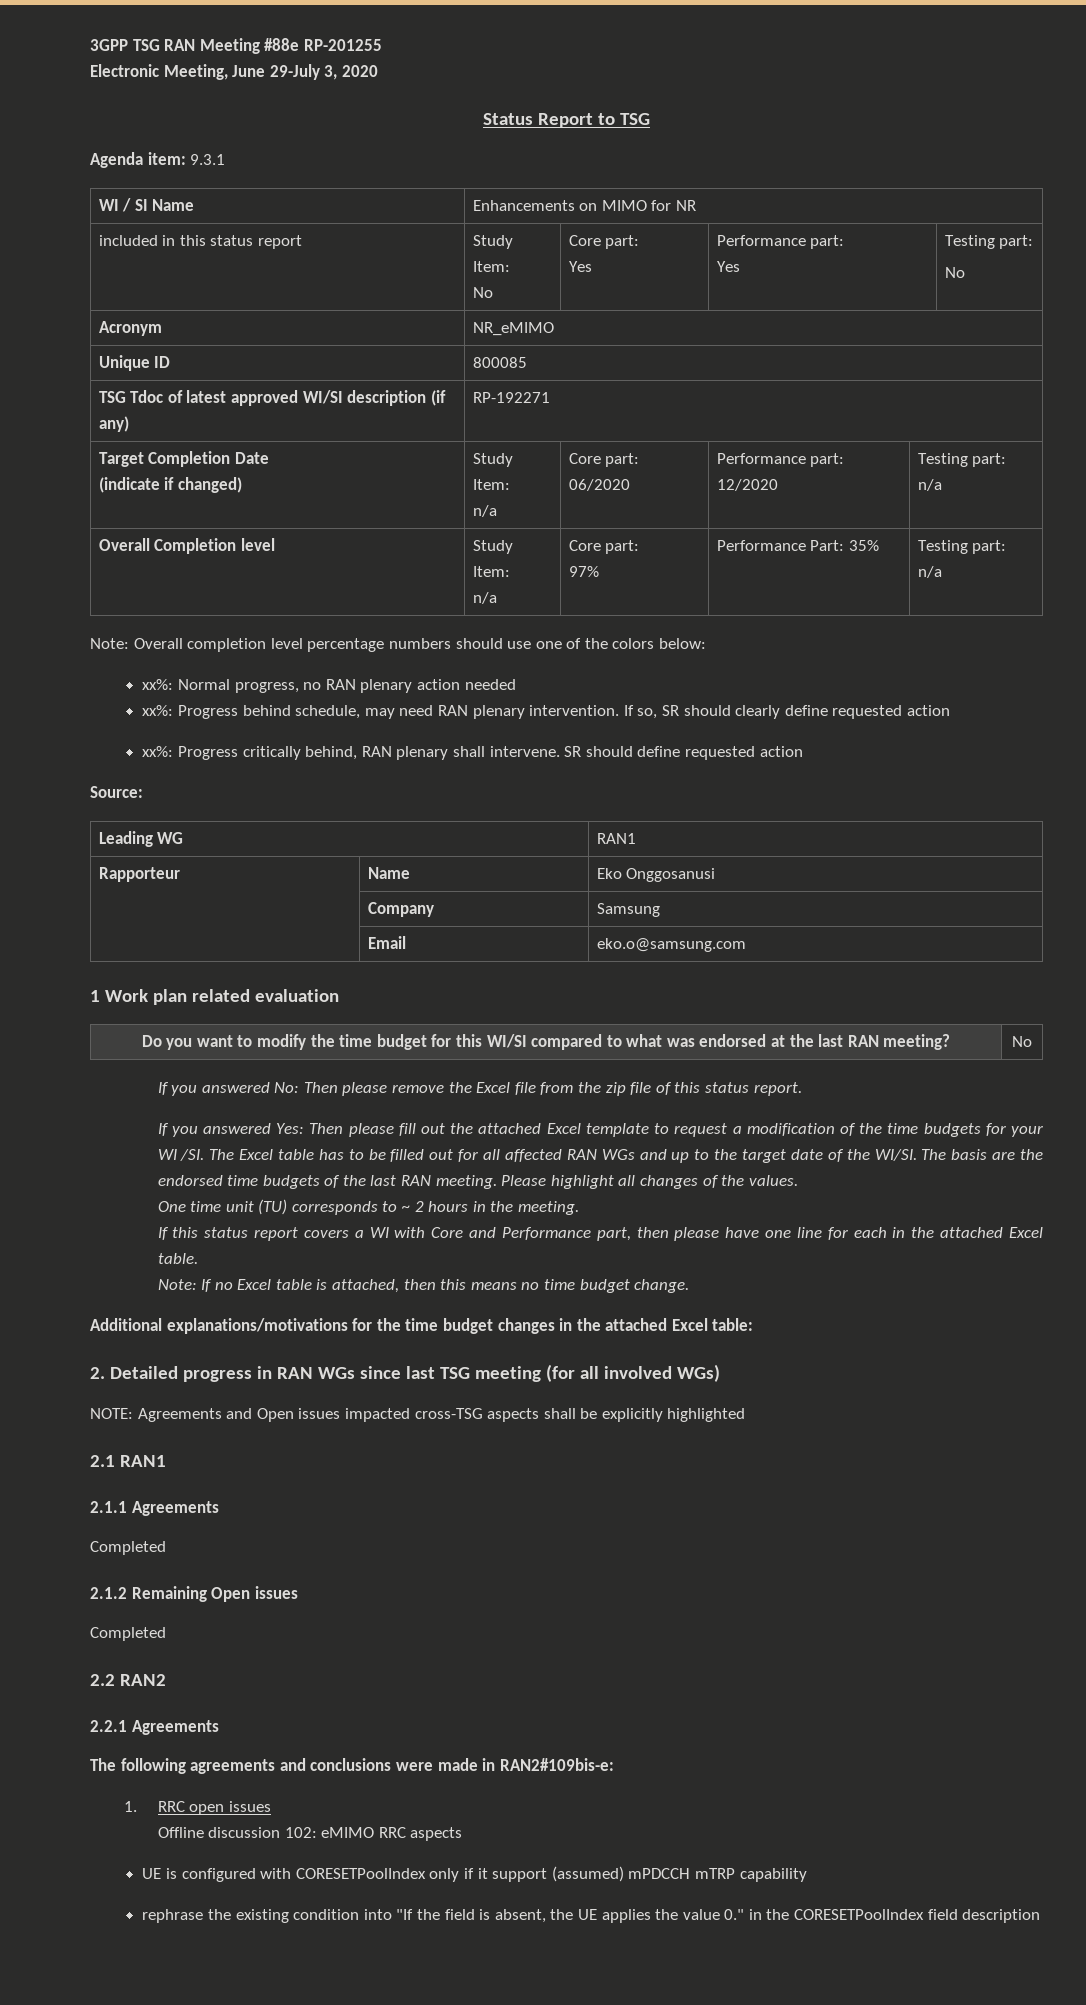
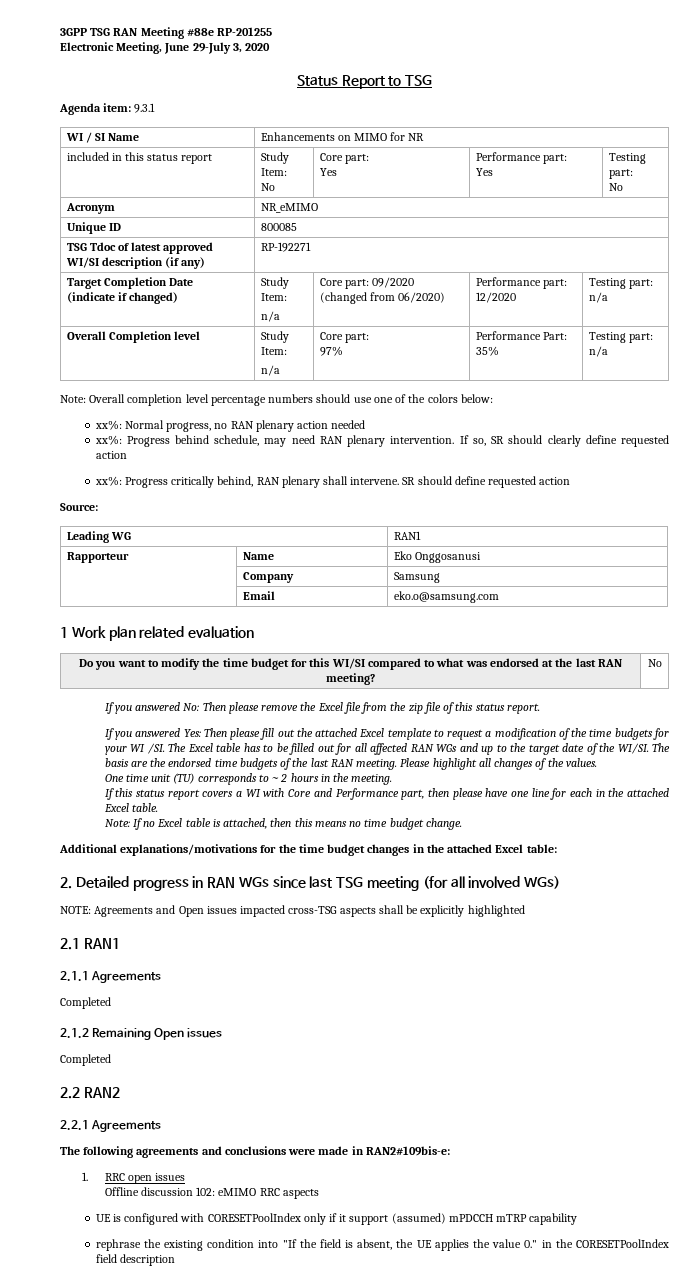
  Target Completion Date
  (indicate if changed) | Study Item:
- n/a | Core part: 06/2020 | Performance part: 12/2020 | Testing part: n/a
+ n/a | Core part: 09/2020 (changed from 06/2020) | Performance part: 12/2020 | Testing part: n/a

